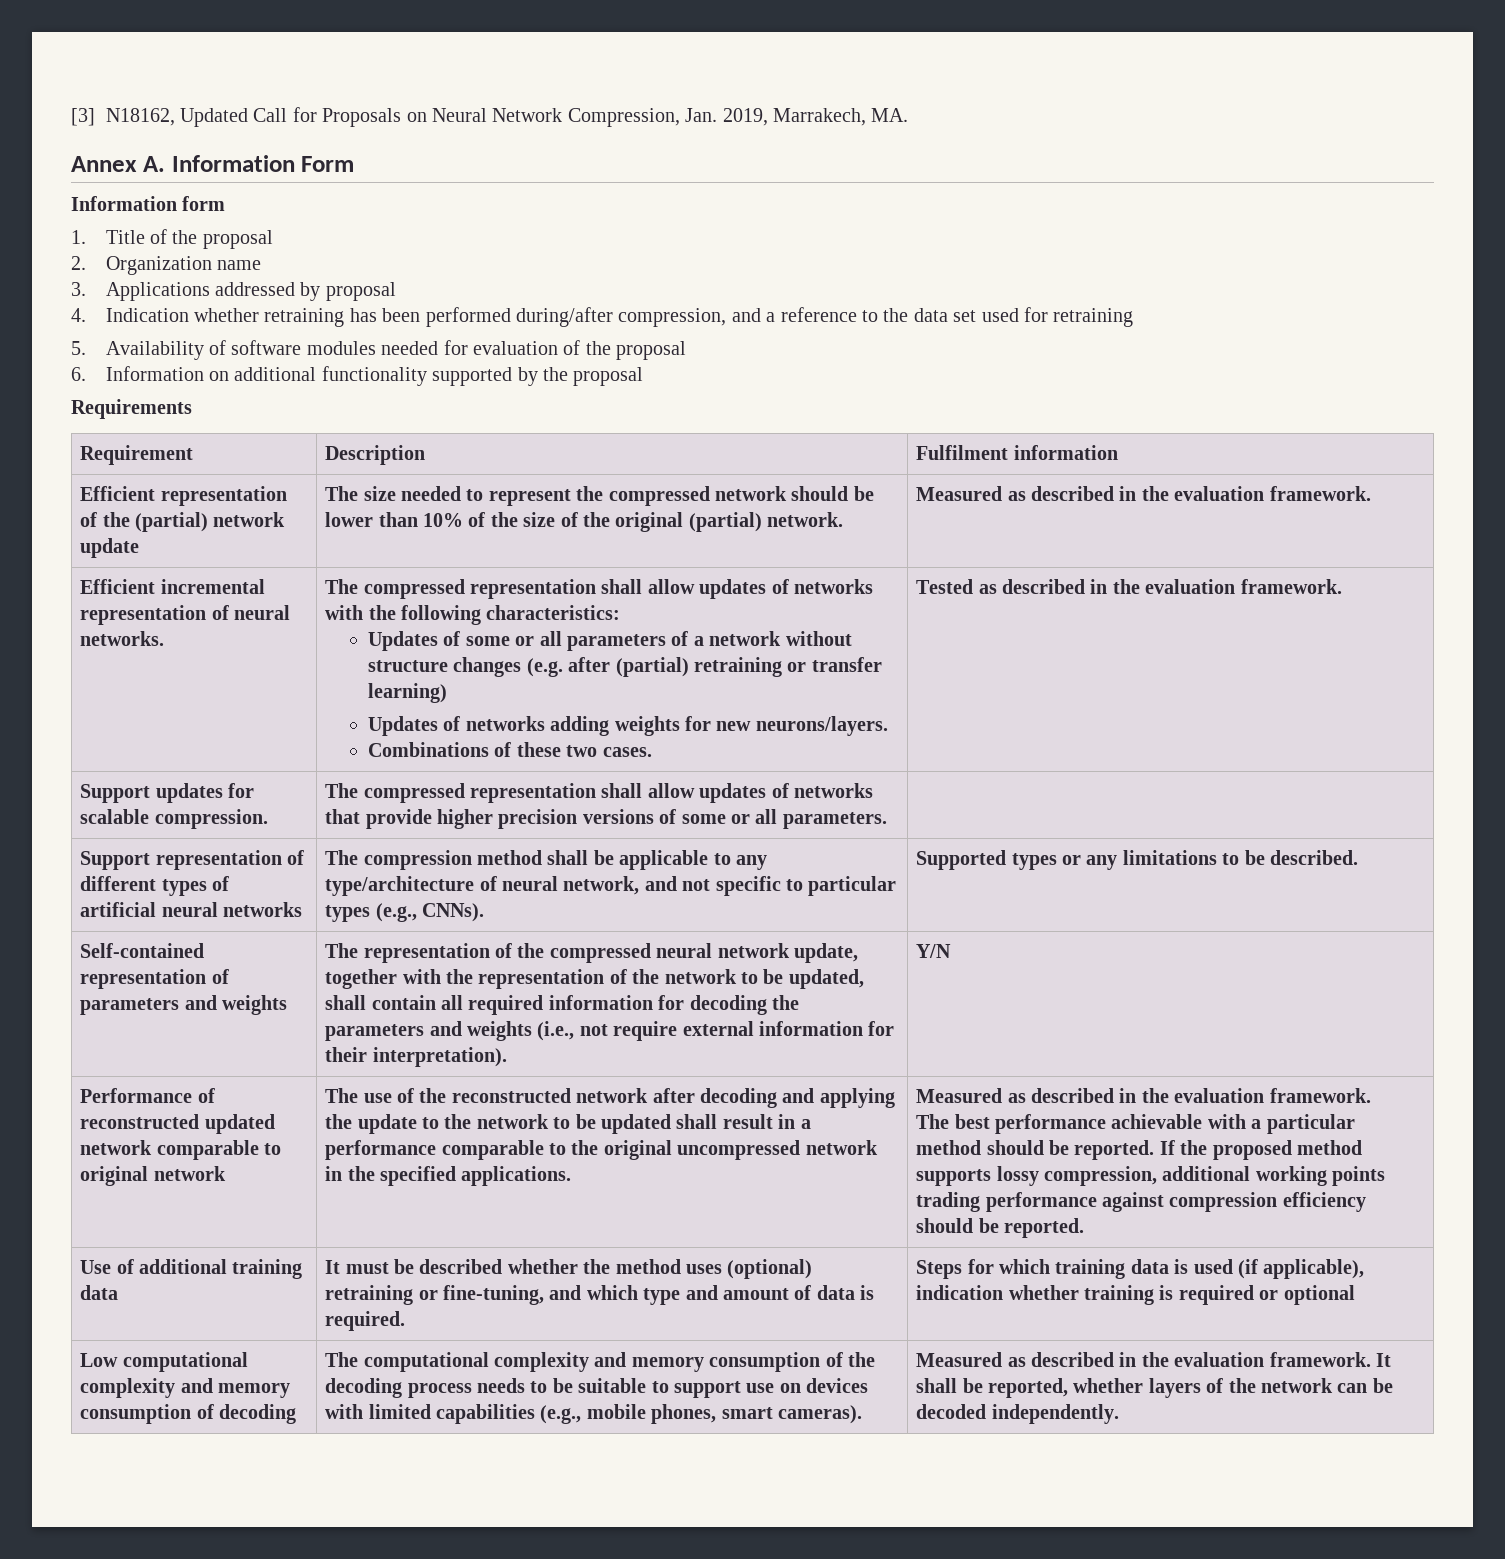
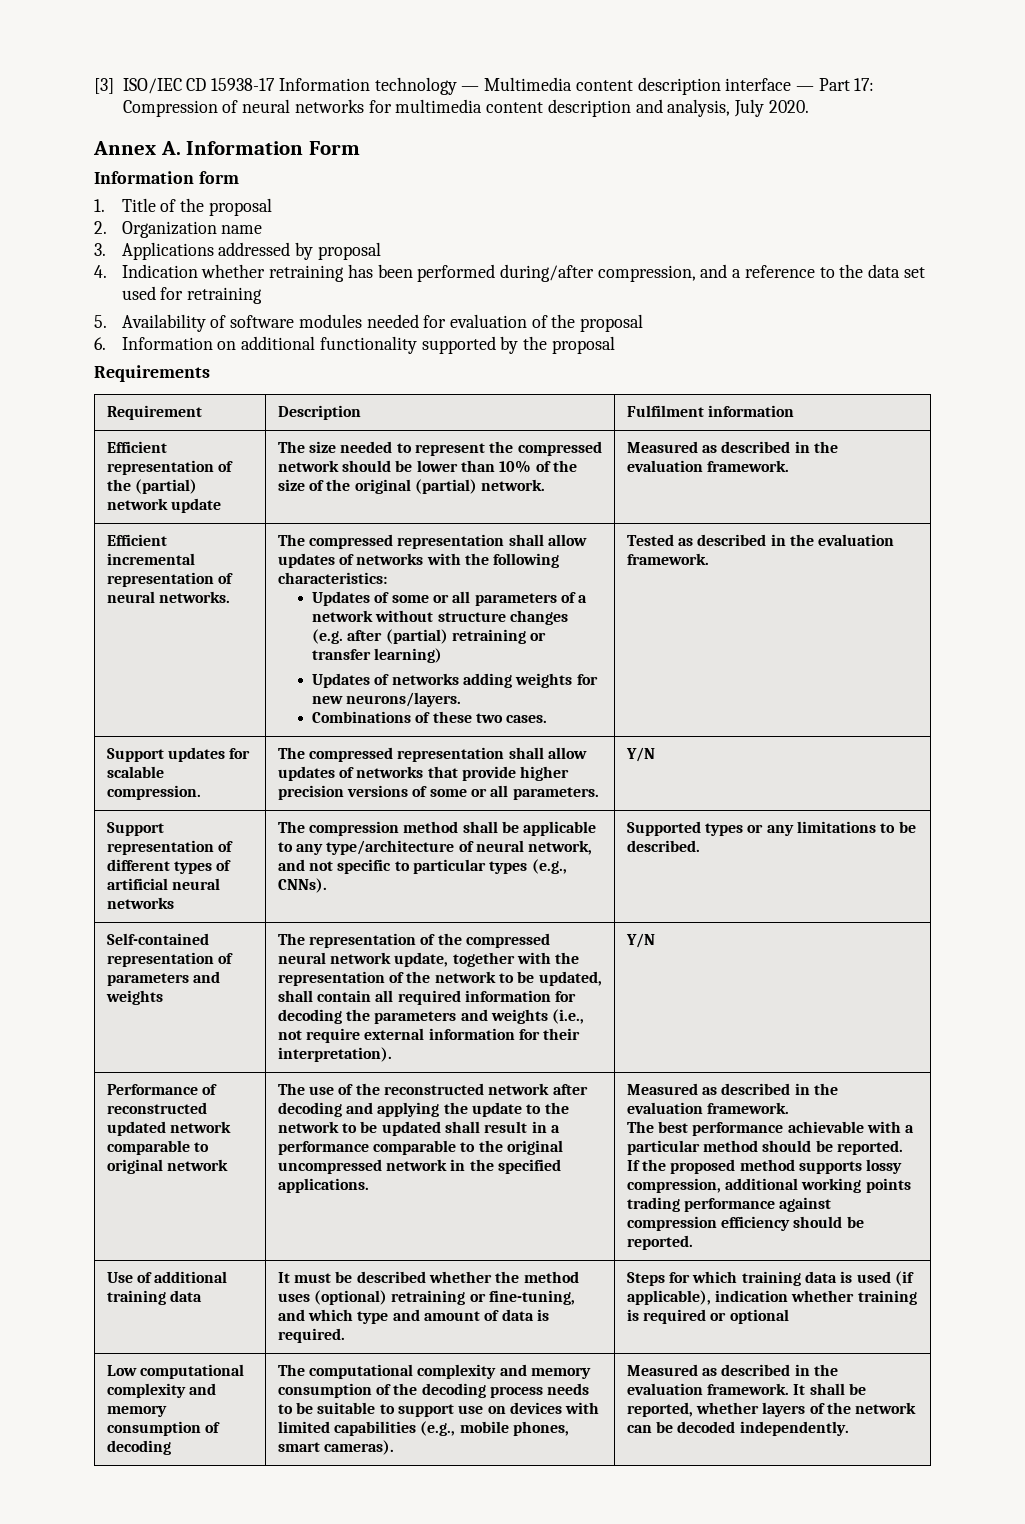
- [3] N18162, Updated Call for Proposals on Neural Network Compression, Jan. 2019, Marrakech, MA.
+ [3] ISO/IEC CD 15938-17 Information technology — Multimedia content description interface — Part 17: Compression of neural networks for multimedia content description and analysis, July 2020.
- Support updates for scalable compression. | The compressed representation shall allow updates of networks that provide higher precision versions of some or all parameters. |
+ Support updates for scalable compression. | The compressed representation shall allow updates of networks that provide higher precision versions of some or all parameters. | Y/N

